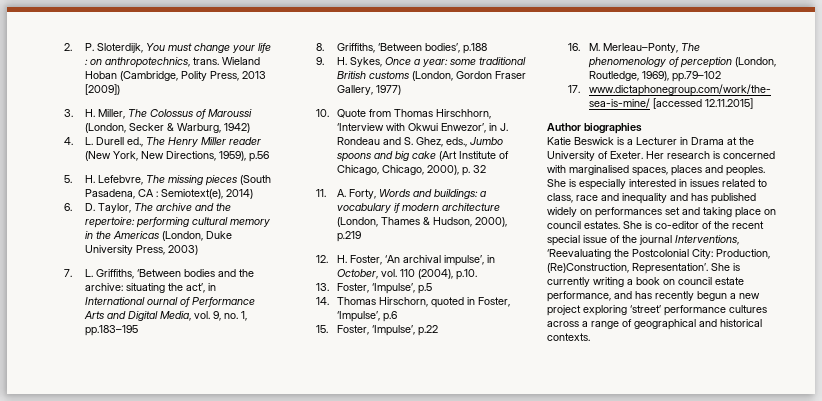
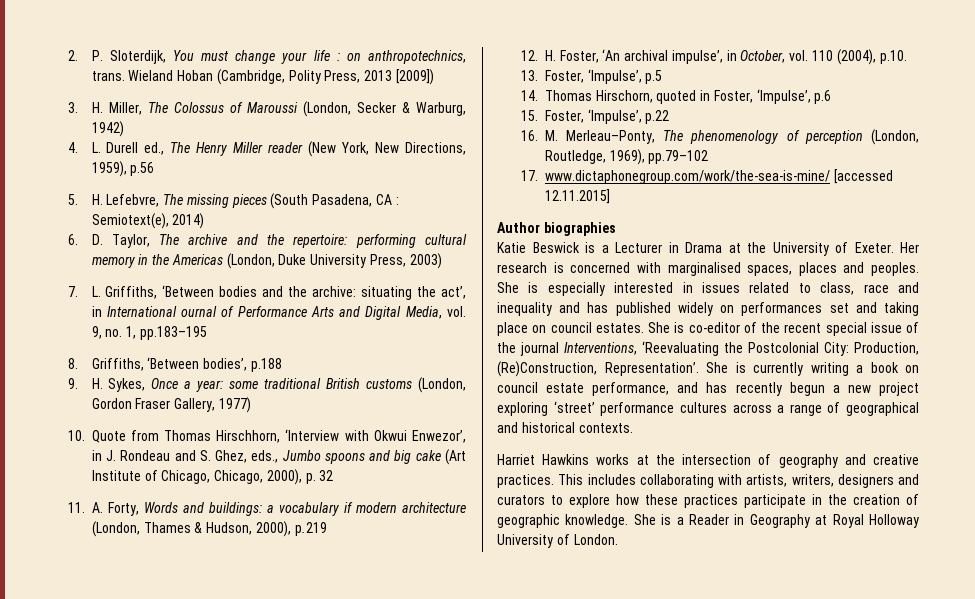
+ Harriet Hawkins works at the intersection of geography and creative practices. This includes collaborating with artists, writers, designers and curators to explore how these practices participate in the creation of geographic knowledge. She is a Reader in Geography at Royal Holloway University of London.

